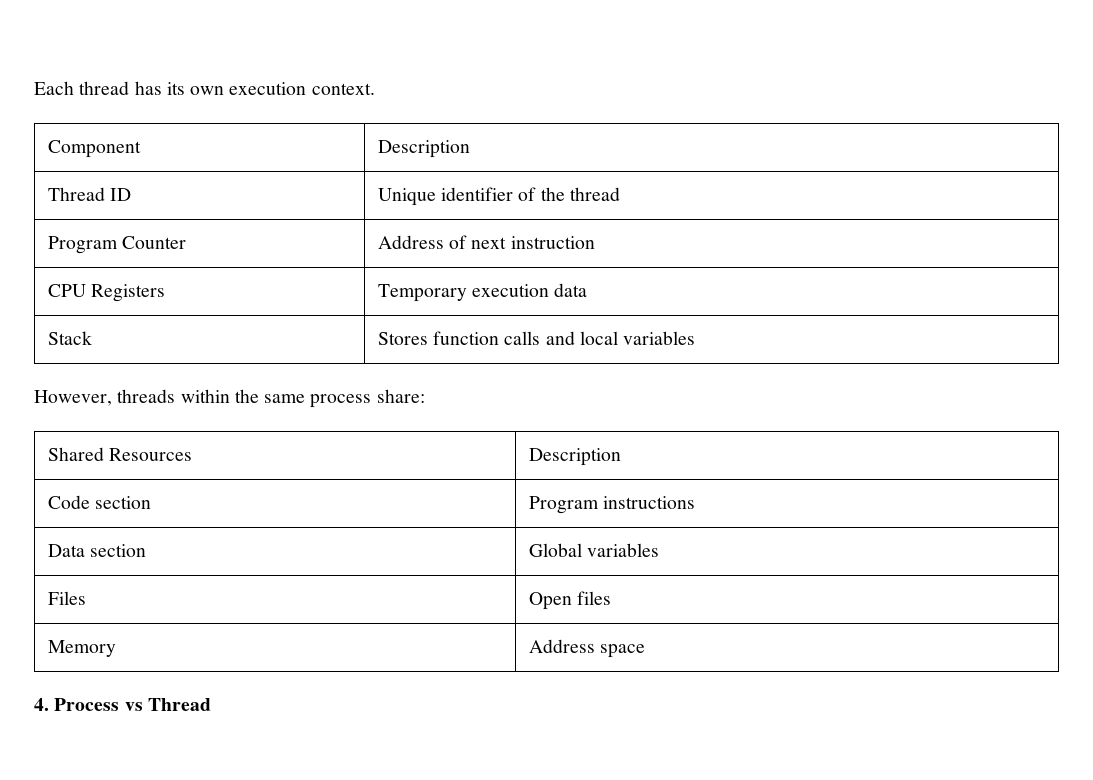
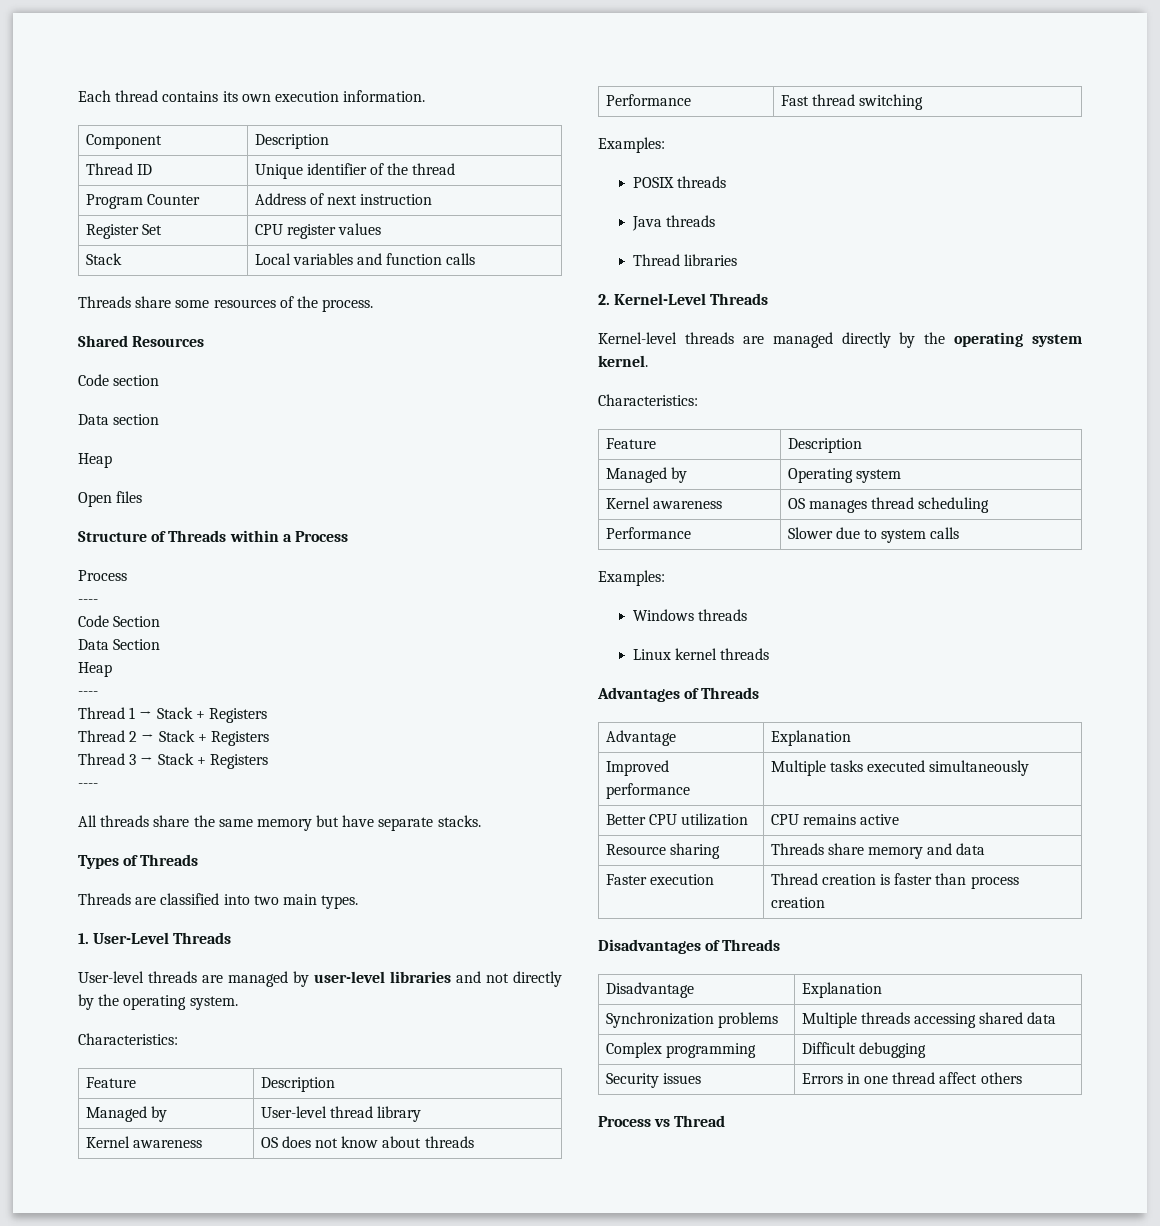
- Each thread has its own execution context.
+ Each thread contains its own execution information.
- CPU Registers | Temporary execution data
- Stack | Stores function calls and local variables
- However, threads within the same process share:
- Shared Resources | Description
- Code section | Program instructions
- Data section | Global variables
- Files | Open files
- Memory | Address space
- 4. Process vs Thread
+ Register Set | CPU register values
+ Stack | Local variables and function calls
+ Threads share some resources of the process.
+ Shared Resources
+ Code section
+ Data section
+ Heap
+ Open files
+ Structure of Threads within a Process
+ Process
+ ----
+ Code Section
+ Data Section
+ Heap
+ ----
+ Thread 1 → Stack + Registers
+ Thread 2 → Stack + Registers
+ Thread 3 → Stack + Registers
+ ----
+ All threads share the same memory but have separate stacks.
+ Types of Threads
+ Threads are classified into two main types.
+ 1. User-Level Threads
+ User-level threads are managed by user-level libraries and not directly by the operating system.
+ Characteristics:
+ Feature | Description
+ Managed by | User-level thread library
+ Kernel awareness | OS does not know about threads
+ Performance | Fast thread switching
+ Examples:
+ POSIX threads
+ Java threads
+ Thread libraries
+ 2. Kernel-Level Threads
+ Kernel-level threads are managed directly by the operating system kernel.
+ Characteristics:
+ Feature | Description
+ Managed by | Operating system
+ Kernel awareness | OS manages thread scheduling
+ Performance | Slower due to system calls
+ Examples:
+ Windows threads
+ Linux kernel threads
+ Advantages of Threads
+ Advantage | Explanation
+ Improved performance | Multiple tasks executed simultaneously
+ Better CPU utilization | CPU remains active
+ Resource sharing | Threads share memory and data
+ Faster execution | Thread creation is faster than process creation
+ Disadvantages of Threads
+ Disadvantage | Explanation
+ Synchronization problems | Multiple threads accessing shared data
+ Complex programming | Difficult debugging
+ Security issues | Errors in one thread affect others
+ Process vs Thread

